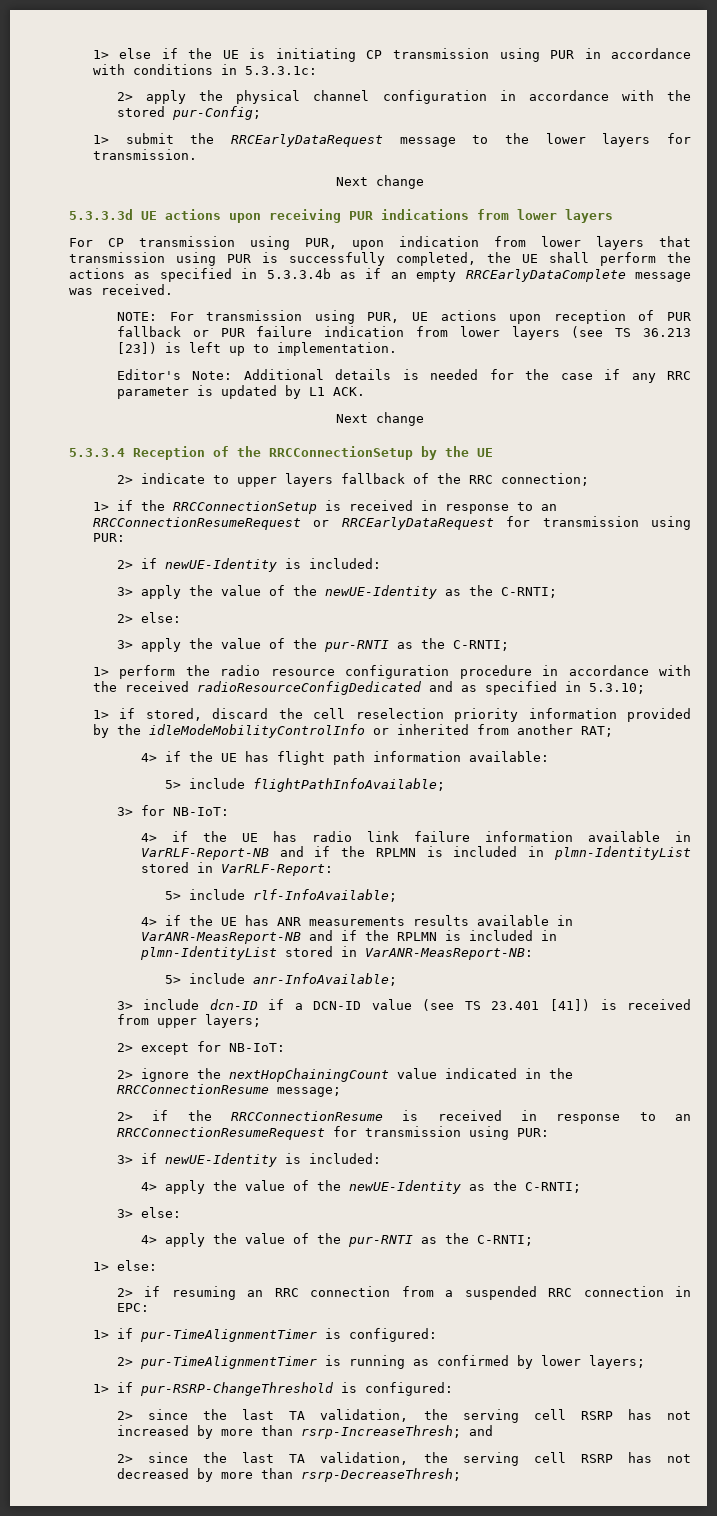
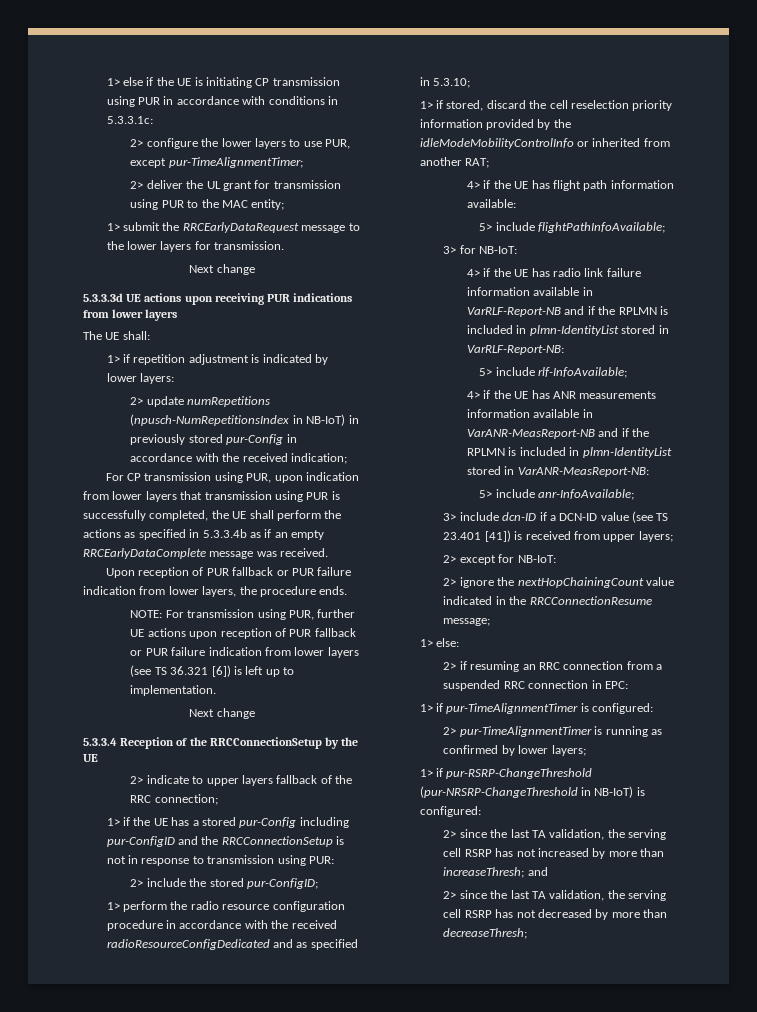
- 2> apply the physical channel configuration in accordance with the stored pur-Config;
+ 2> configure the lower layers to use PUR, except pur-TimeAlignmentTimer;
+ 2> deliver the UL grant for transmission using PUR to the MAC entity;
+ The UE shall:
+ 1> if repetition adjustment is indicated by lower layers:
+ 2> update numRepetitions (npusch-NumRepetitionsIndex in NB-IoT) in previously stored pur-Config in accordance with the received indication;
+ Upon reception of PUR fallback or PUR failure indication from lower layers, the procedure ends.
- NOTE: For transmission using PUR, UE actions upon reception of PUR fallback or PUR failure indication from lower layers (see TS 36.213 [23]) is left up to implementation.
+ NOTE: For transmission using PUR, further UE actions upon reception of PUR fallback or PUR failure indication from lower layers (see TS 36.321 [6]) is left up to implementation.
- Editor's Note: Additional details is needed for the case if any RRC parameter is updated by L1 ACK.
- 1> if the RRCConnectionSetup is received in response to an RRCConnectionResumeRequest or RRCEarlyDataRequest for transmission using PUR:
+ 1> if the UE has a stored pur-Config including pur-ConfigID and the RRCConnectionSetup is not in response to transmission using PUR:
- 2> if newUE-Identity is included:
- 3> apply the value of the newUE-Identity as the C-RNTI;
- 2> else:
- 3> apply the value of the pur-RNTI as the C-RNTI;
+ 2> include the stored pur-ConfigID;
- 4> if the UE has radio link failure information available in VarRLF-Report-NB and if the RPLMN is included in plmn-IdentityList stored in VarRLF-Report:
+ 4> if the UE has radio link failure information available in VarRLF-Report-NB and if the RPLMN is included in plmn-IdentityList stored in VarRLF-Report-NB:
- 4> if the UE has ANR measurements results available in VarANR-MeasReport-NB and if the RPLMN is included in plmn-IdentityList stored in VarANR-MeasReport-NB:
+ 4> if the UE has ANR measurements information available in VarANR-MeasReport-NB and if the RPLMN is included in plmn-IdentityList stored in VarANR-MeasReport-NB:
- 2> if the RRCConnectionResume is received in response to an RRCConnectionResumeRequest for transmission using PUR:
- 3> if newUE-Identity is included:
- 4> apply the value of the newUE-Identity as the C-RNTI;
- 3> else:
- 4> apply the value of the pur-RNTI as the C-RNTI;
- 1> if pur-RSRP-ChangeThreshold is configured:
+ 1> if pur-RSRP-ChangeThreshold (pur-NRSRP-ChangeThreshold in NB-IoT) is configured:
- 2> since the last TA validation, the serving cell RSRP has not increased by more than rsrp-IncreaseThresh; and
+ 2> since the last TA validation, the serving cell RSRP has not increased by more than increaseThresh; and
- 2> since the last TA validation, the serving cell RSRP has not decreased by more than rsrp-DecreaseThresh;
+ 2> since the last TA validation, the serving cell RSRP has not decreased by more than decreaseThresh;

